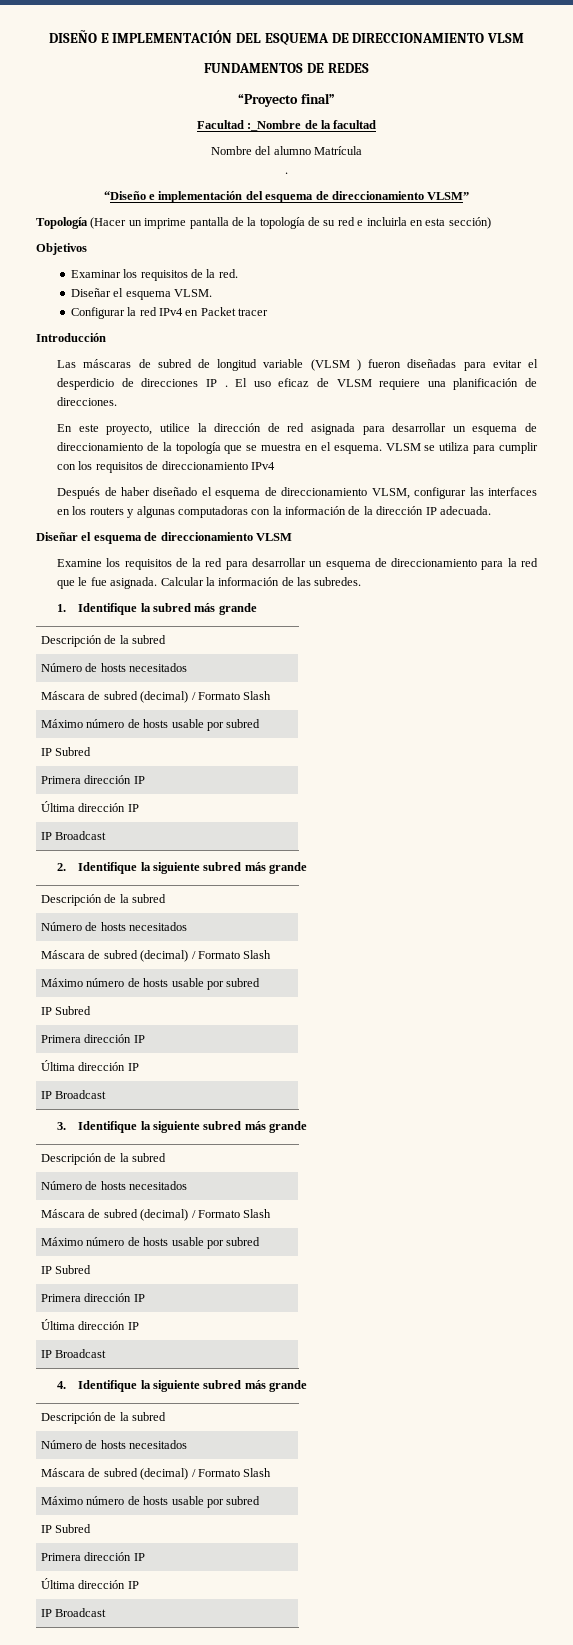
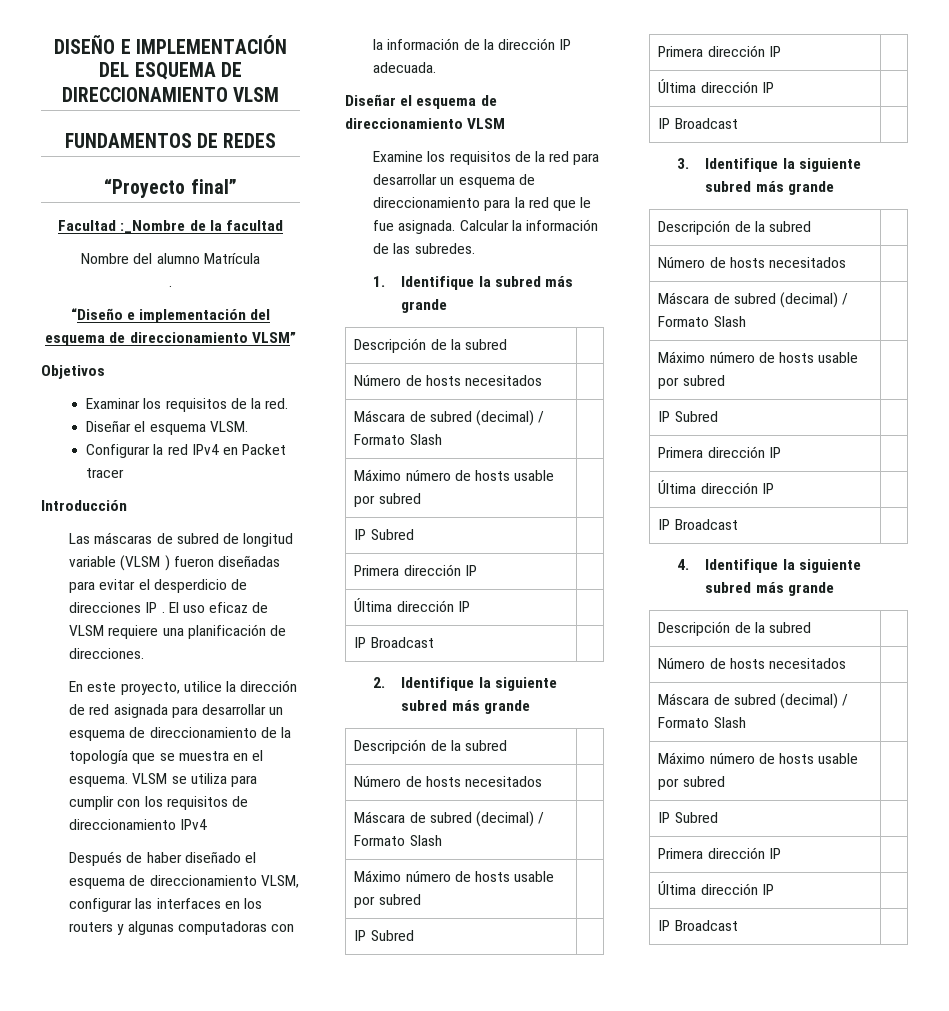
- Topología (Hacer un imprime pantalla de la topología de su red e incluirla en esta sección)

